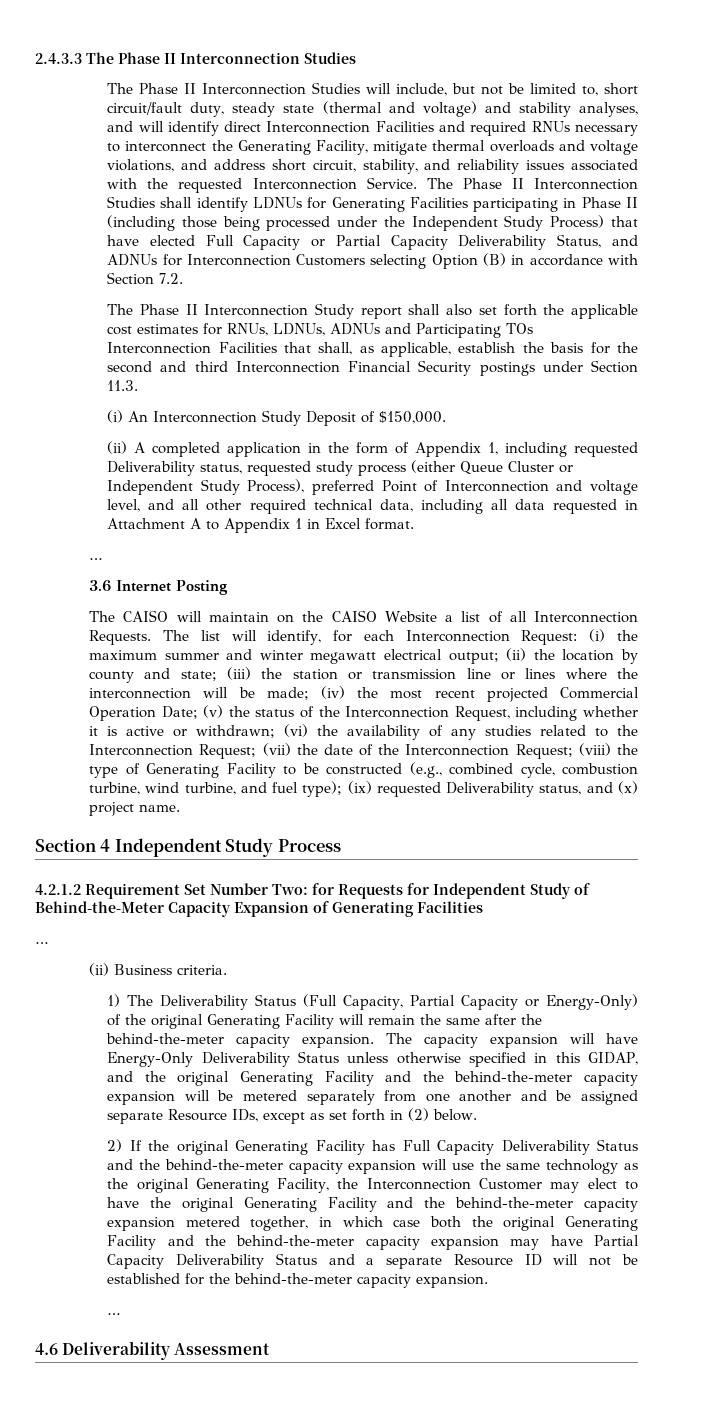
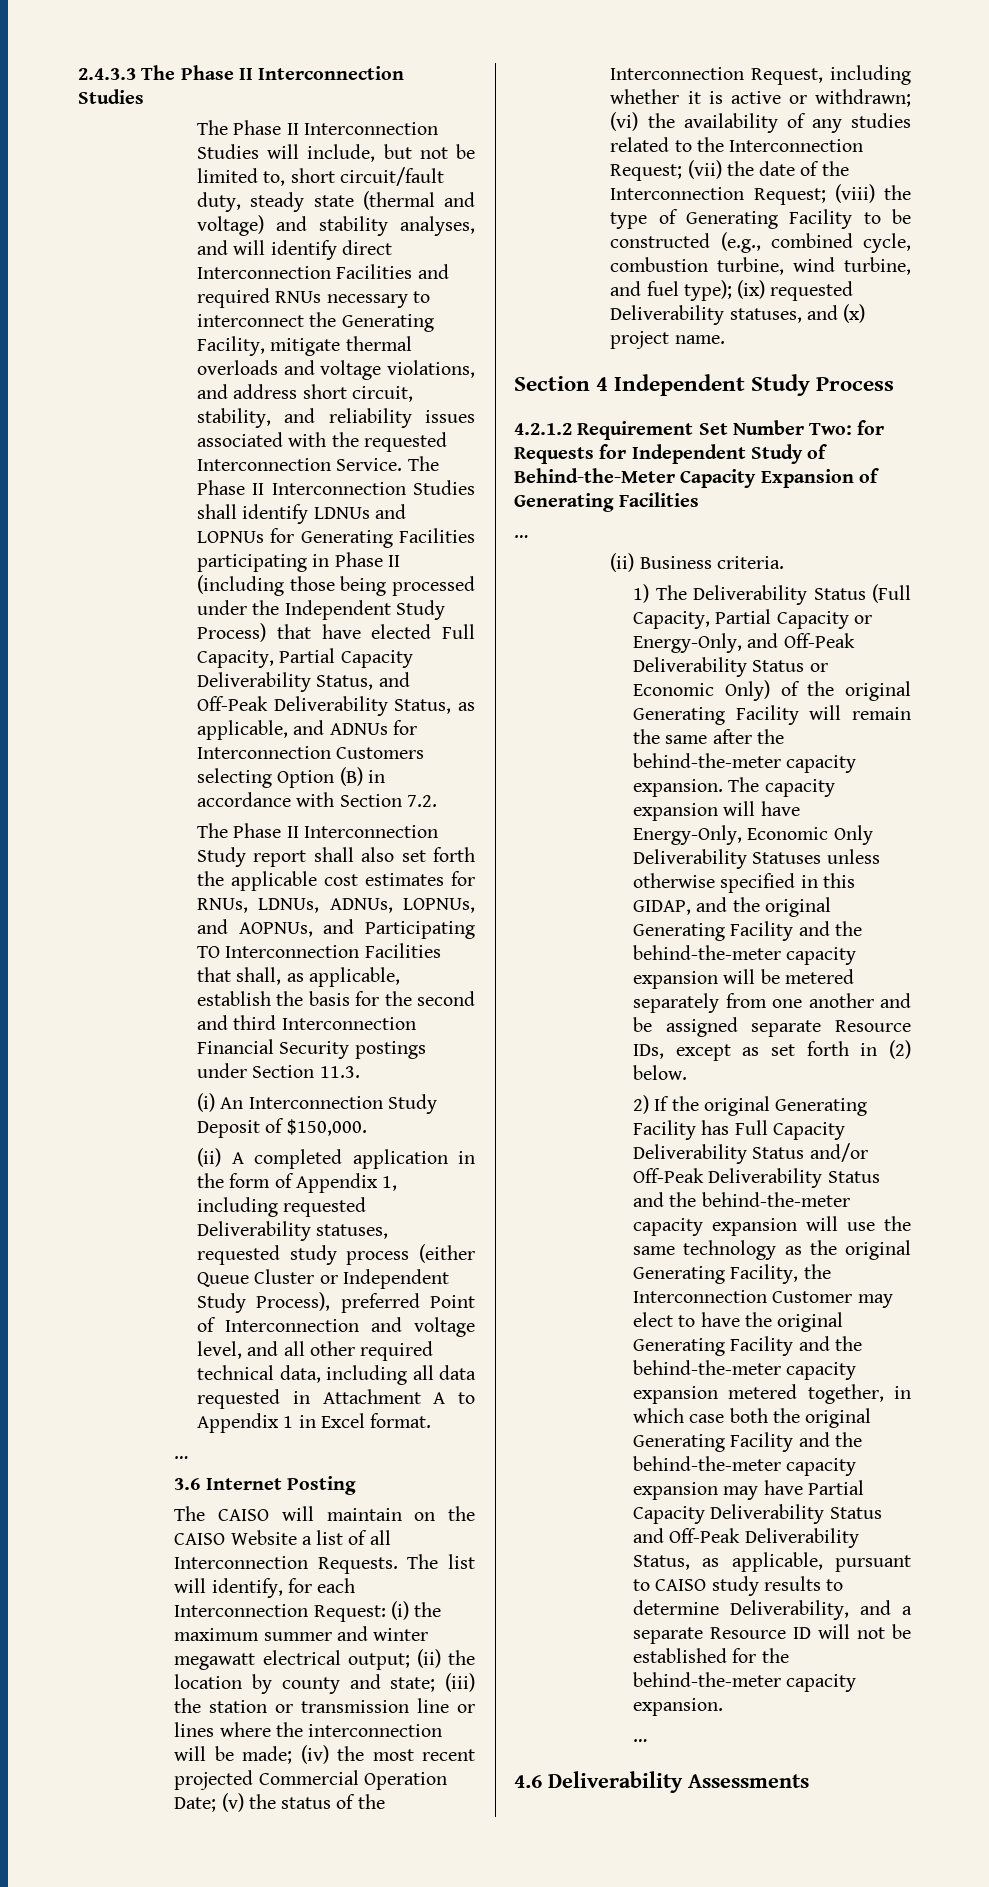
- The Phase II Interconnection Studies shall identify LDNUs for Generating Facilities participating in Phase II (including those being processed under the Independent Study Process) that have elected Full Capacity or Partial Capacity Deliverability Status, and ADNUs for Interconnection Customers selecting Option (B) in accordance with Section 7.2.
+ The Phase II Interconnection Studies shall identify LDNUs and LOPNUs for Generating Facilities participating in Phase II (including those being processed under the Independent Study Process) that have elected Full Capacity, Partial Capacity Deliverability Status, and Off-Peak Deliverability Status, as applicable, and ADNUs for Interconnection Customers selecting Option (B) in accordance with Section 7.2.
- The Phase II Interconnection Study report shall also set forth the applicable cost estimates for RNUs, LDNUs, ADNUs and Participating TOs Interconnection Facilities that shall, as applicable, establish the basis for the second and third Interconnection Financial Security postings under Section 11.3.
+ The Phase II Interconnection Study report shall also set forth the applicable cost estimates for RNUs, LDNUs, ADNUs, LOPNUs, and AOPNUs, and Participating TO Interconnection Facilities that shall, as applicable, establish the basis for the second and third Interconnection Financial Security postings under Section 11.3.
- (ii) A completed application in the form of Appendix 1, including requested Deliverability status, requested study process (either Queue Cluster or Independent Study Process), preferred Point of Interconnection and voltage level, and all other required technical data, including all data requested in Attachment A to Appendix 1 in Excel format.
+ (ii) A completed application in the form of Appendix 1, including requested Deliverability statuses, requested study process (either Queue Cluster or Independent Study Process), preferred Point of Interconnection and voltage level, and all other required technical data, including all data requested in Attachment A to Appendix 1 in Excel format.
- (ix) requested Deliverability status, and (x) project name.
+ (ix) requested Deliverability statuses, and (x) project name.
- 1) The Deliverability Status (Full Capacity, Partial Capacity or Energy-Only) of the original Generating Facility will remain the same after the behind-the-meter capacity expansion.
+ 1) The Deliverability Status (Full Capacity, Partial Capacity or Energy-Only, and Off-Peak Deliverability Status or Economic Only) of the original Generating Facility will remain the same after the behind-the-meter capacity expansion.
- The capacity expansion will have Energy-Only Deliverability Status unless otherwise specified in this GIDAP, and the original Generating Facility and the behind-the-meter capacity expansion will be metered separately from one another and be assigned separate Resource IDs, except as set forth in (2) below.
+ The capacity expansion will have Energy-Only, Economic Only Deliverability Statuses unless otherwise specified in this GIDAP, and the original Generating Facility and the behind-the-meter capacity expansion will be metered separately from one another and be assigned separate Resource IDs, except as set forth in (2) below.
- 2) If the original Generating Facility has Full Capacity Deliverability Status and the behind-the-meter capacity expansion will use the same technology as the original Generating Facility, the Interconnection Customer may elect to have the original Generating Facility and the behind-the-meter capacity expansion metered together, in which case both the original Generating Facility and the behind-the-meter capacity expansion may have Partial Capacity Deliverability Status and a separate Resource ID will not be established for the behind-the-meter capacity expansion.
+ 2) If the original Generating Facility has Full Capacity Deliverability Status and/or Off-Peak Deliverability Status and the behind-the-meter capacity expansion will use the same technology as the original Generating Facility, the Interconnection Customer may elect to have the original Generating Facility and the behind-the-meter capacity expansion metered together, in which case both the original Generating Facility and the behind-the-meter capacity expansion may have Partial Capacity Deliverability Status and Off-Peak Deliverability Status, as applicable, pursuant to CAISO study results to determine Deliverability, and a separate Resource ID will not be established for the behind-the-meter capacity expansion.
- 4.6 Deliverability Assessment
+ 4.6 Deliverability Assessments

